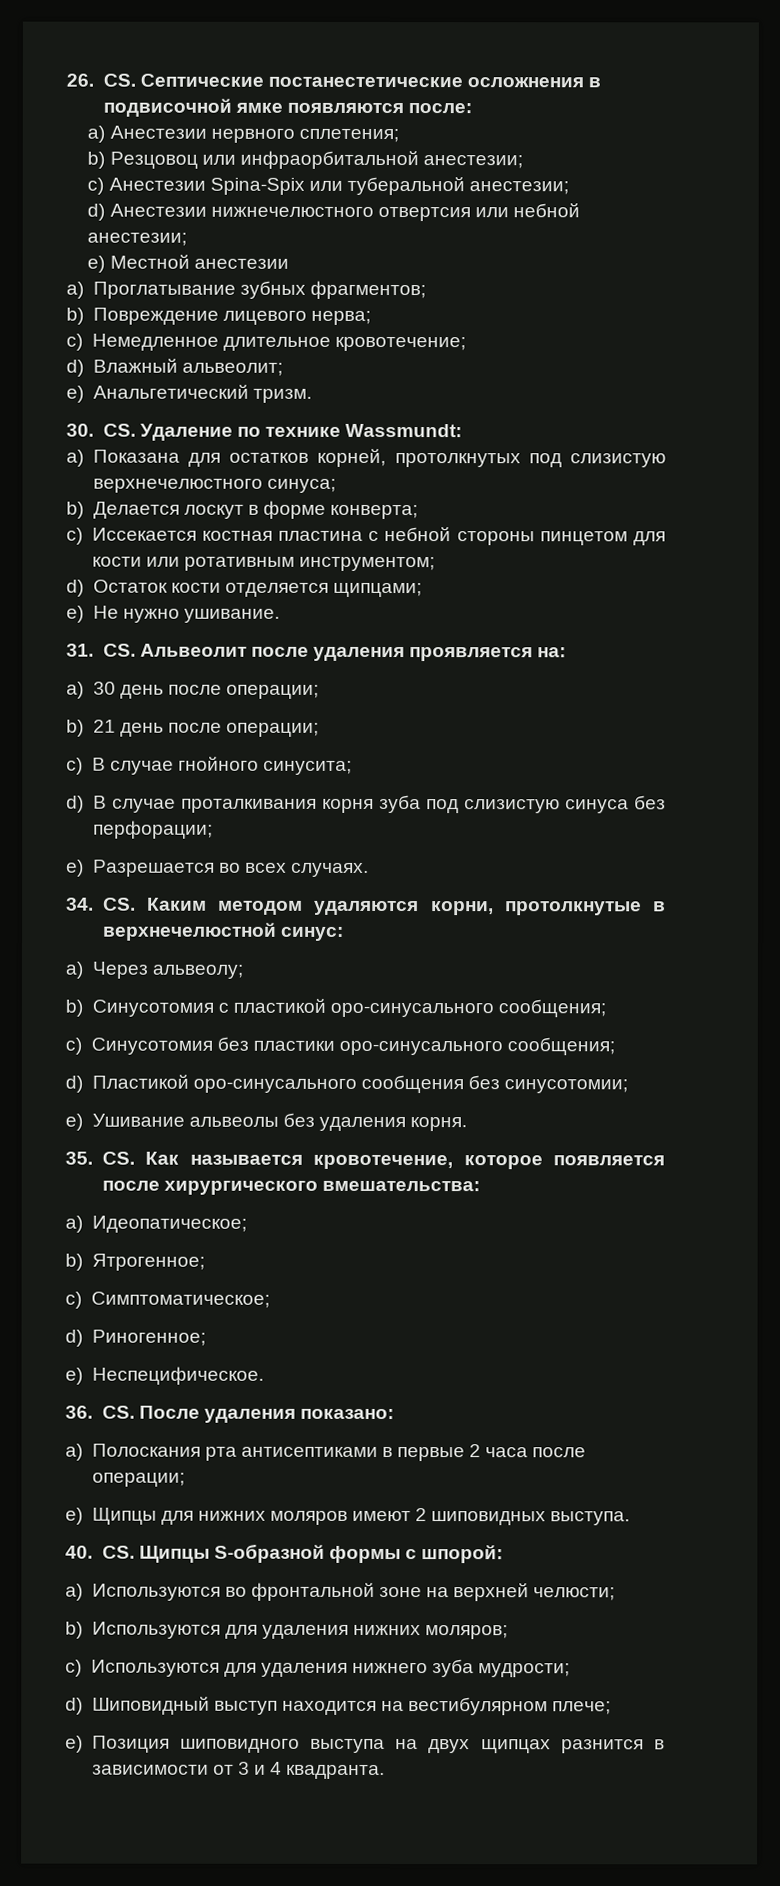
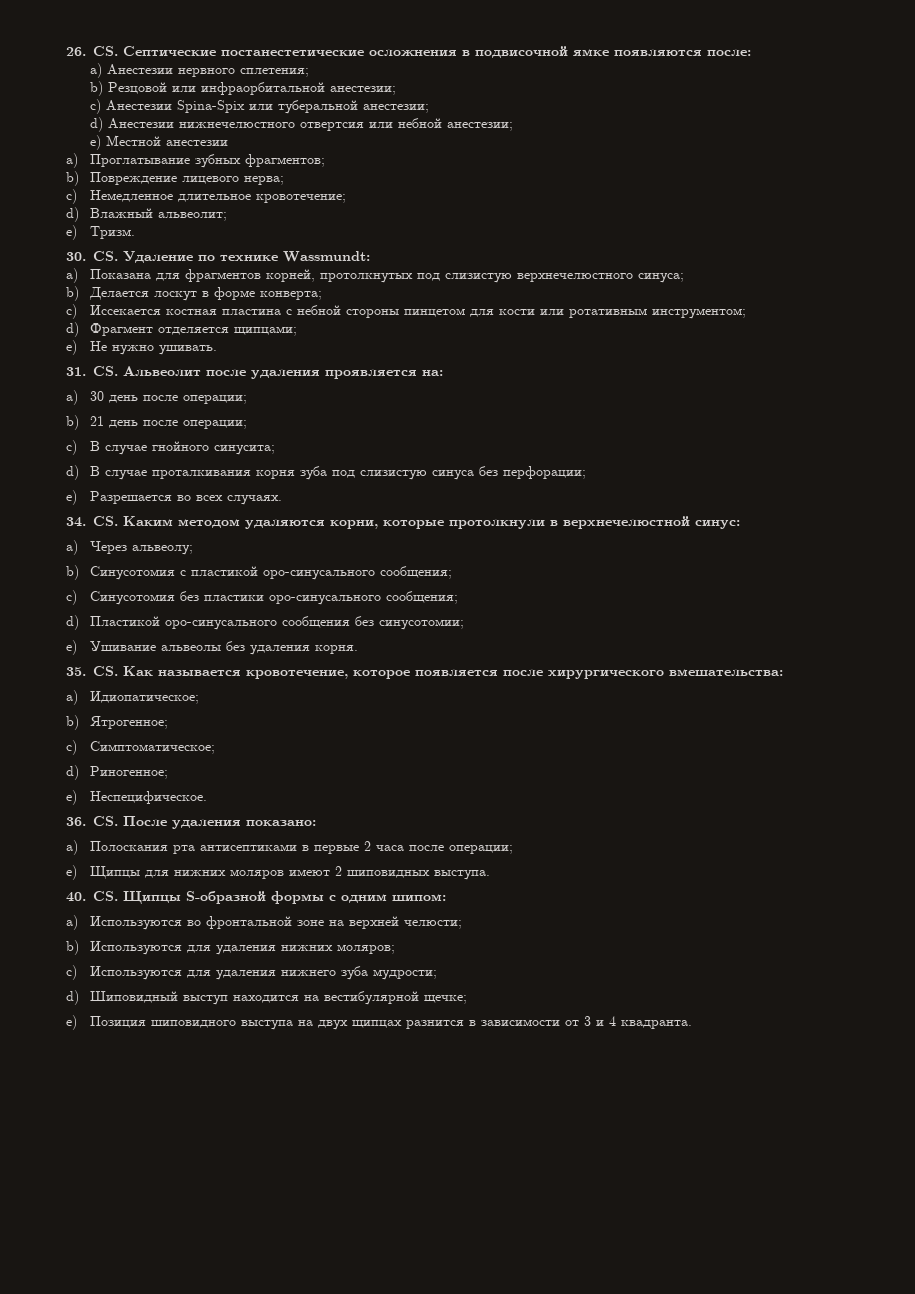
- b) Резцовоц или инфраорбитальной анестезии;
+ b) Резцовой или инфраорбитальной анестезии;
- e) Анальгетический тризм.
+ e) Тризм.
- a) Показана для остатков корней, протолкнутых под слизистую верхнечелюстного синуса;
+ a) Показана для фрагментов корней, протолкнутых под слизистую верхнечелюстного синуса;
- d) Остаток кости отделяется щипцами;
+ d) Фрагмент отделяется щипцами;
- e) Не нужно ушивание.
+ e) Не нужно ушивать.
- 34. CS. Каким методом удаляются корни, протолкнутые в верхнечелюстной синус:
+ 34. CS. Каким методом удаляются корни, которые протолкнули в верхнечелюстной синус:
- a) Идеопатическое;
+ a) Идиопатическое;
- 40. CS. Щипцы S-образной формы с шпорой:
+ 40. CS. Щипцы S-образной формы с одним шипом:
- d) Шиповидный выступ находится на вестибулярном плече;
+ d) Шиповидный выступ находится на вестибулярной щечке;

